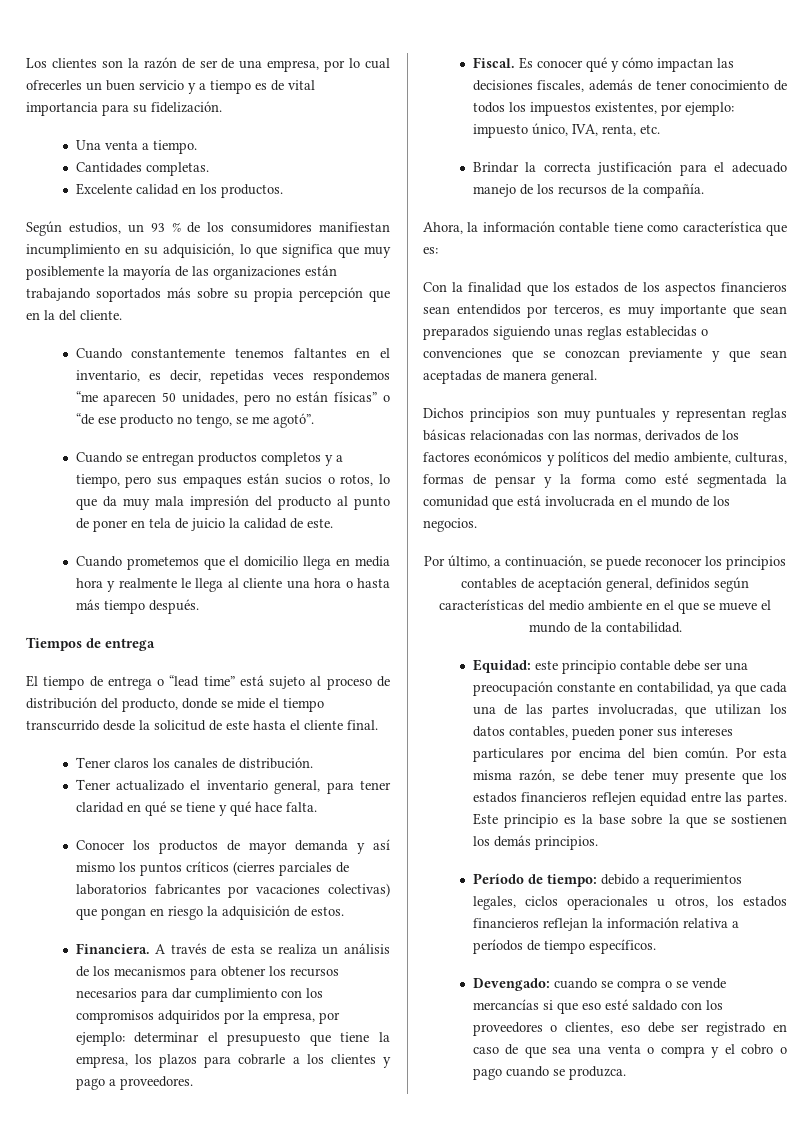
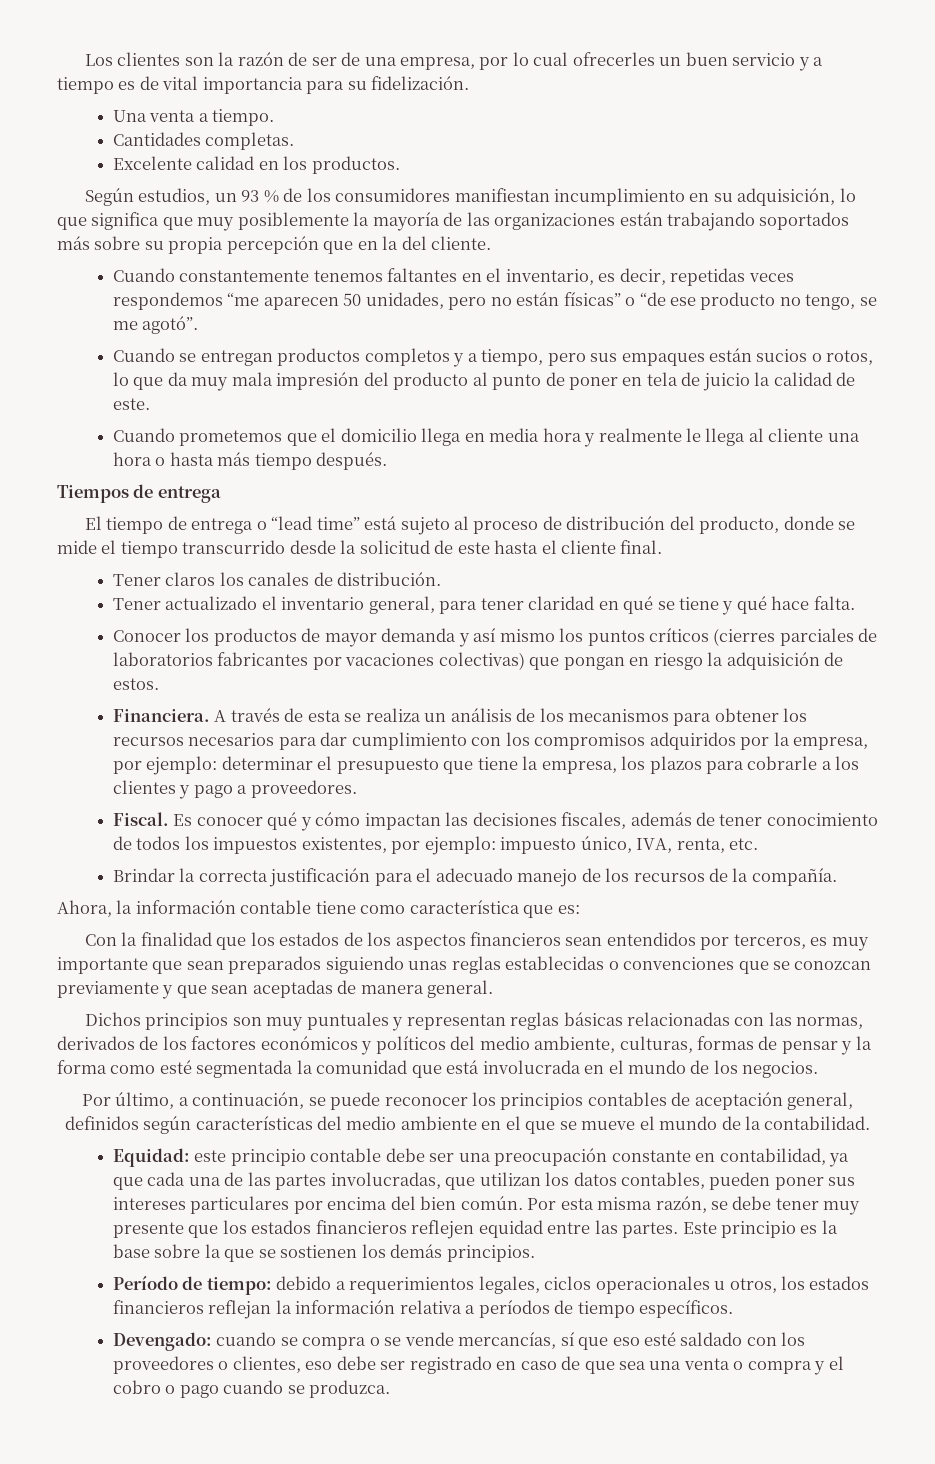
- Devengado: cuando se compra o se vende mercancías si que eso esté saldado con los proveedores o clientes, eso debe ser registrado en caso de que sea una venta o compra y el cobro o pago cuando se produzca.
+ Devengado: cuando se compra o se vende mercancías, sí que eso esté saldado con los proveedores o clientes, eso debe ser registrado en caso de que sea una venta o compra y el cobro o pago cuando se produzca.

